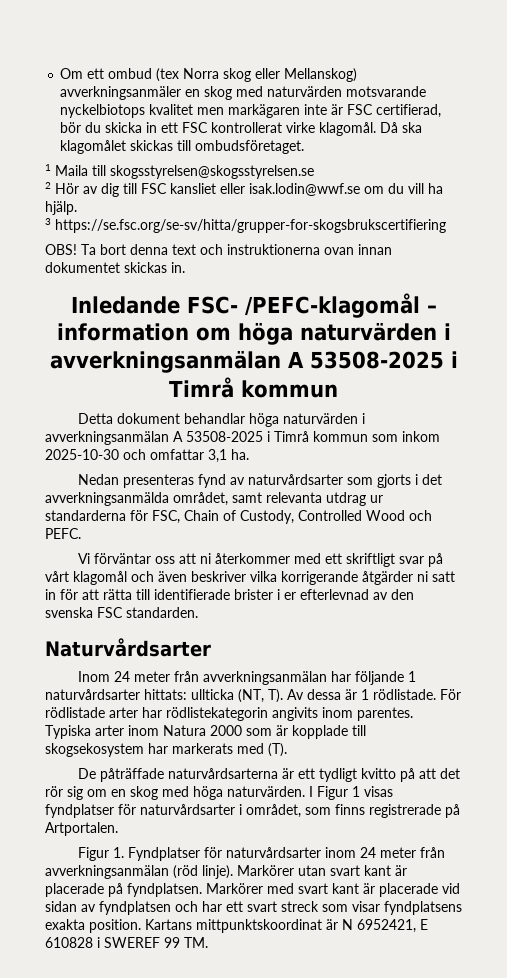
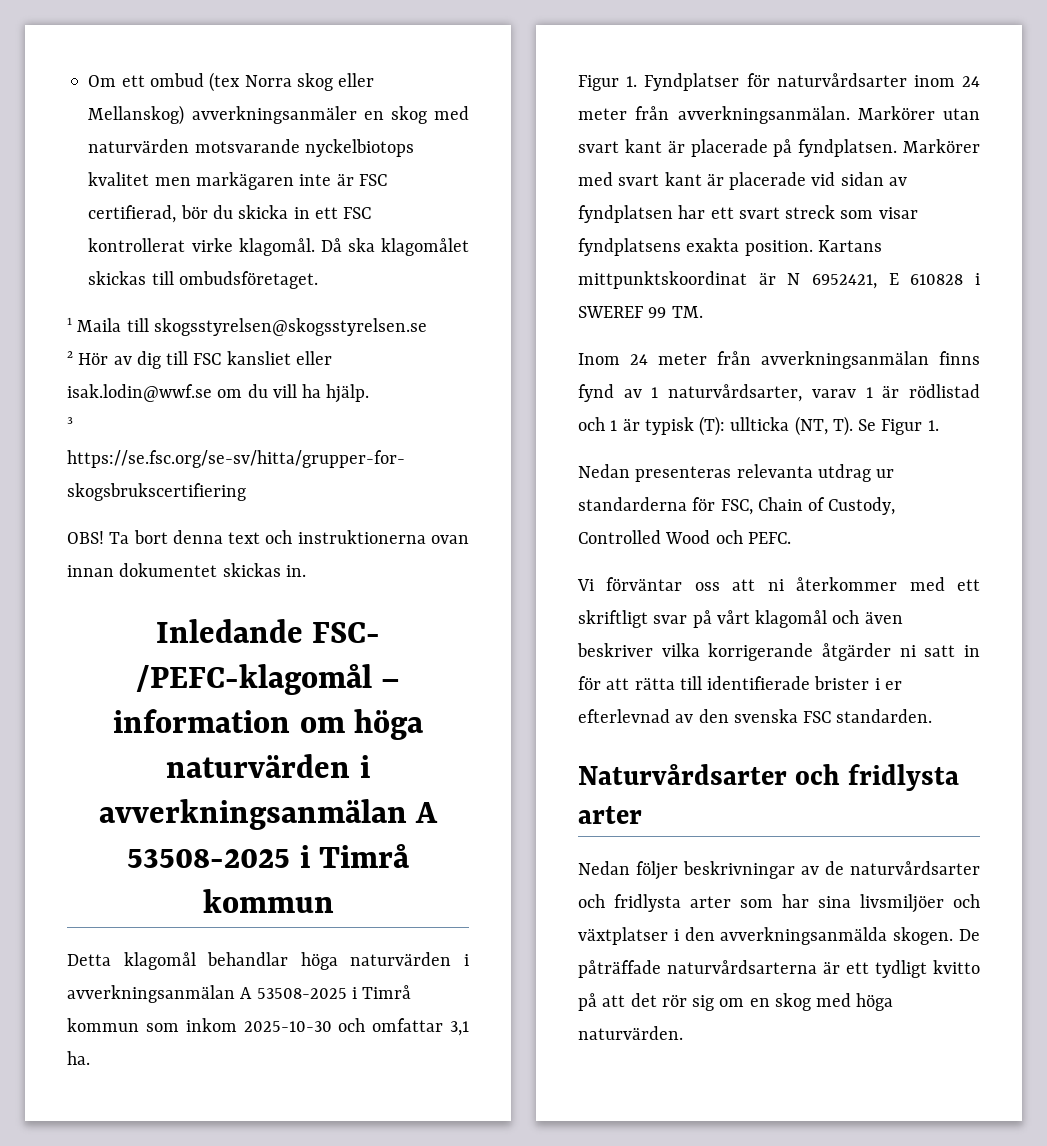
- Detta dokument behandlar höga naturvärden i avverkningsanmälan A 53508-2025 i Timrå kommun som inkom 2025-10-30 och omfattar 3,1 ha.
+ Detta klagomål behandlar höga naturvärden i avverkningsanmälan A 53508-2025 i Timrå kommun som inkom 2025-10-30 och omfattar 3,1 ha.
- Nedan presenteras fynd av naturvårdsarter som gjorts i det avverkningsanmälda området, samt relevanta utdrag ur standarderna för FSC, Chain of Custody, Controlled Wood och PEFC.
+ Figur 1. Fyndplatser för naturvårdsarter inom 24 meter från avverkningsanmälan. Markörer utan svart kant är placerade på fyndplatsen. Markörer med svart kant är placerade vid sidan av fyndplatsen har ett svart streck som visar fyndplatsens exakta position. Kartans mittpunktskoordinat är N 6952421, E 610828 i SWEREF 99 TM.
+ Inom 24 meter från avverkningsanmälan finns fynd av 1 naturvårdsarter, varav 1 är rödlistad och 1 är typisk (T): ullticka (NT, T). Se Figur 1.
+ Nedan presenteras relevanta utdrag ur standarderna för FSC, Chain of Custody, Controlled Wood och PEFC.
- Naturvårdsarter
- Inom 24 meter från avverkningsanmälan har följande 1 naturvårdsarter hittats: ullticka (NT, T). Av dessa är 1 rödlistade. För rödlistade arter har rödlistekategorin angivits inom parentes. Typiska arter inom Natura 2000 som är kopplade till skogsekosystem har markerats med (T).
- De påträffade naturvårdsarterna är ett tydligt kvitto på att det rör sig om en skog med höga naturvärden. I Figur 1 visas fyndplatser för naturvårdsarter i området, som finns registrerade på Artportalen.
- Figur 1. Fyndplatser för naturvårdsarter inom 24 meter från avverkningsanmälan (röd linje). Markörer utan svart kant är placerade på fyndplatsen. Markörer med svart kant är placerade vid sidan av fyndplatsen och har ett svart streck som visar fyndplatsens exakta position. Kartans mittpunktskoordinat är N 6952421, E 610828 i SWEREF 99 TM.
+ Naturvårdsarter och fridlysta arter
+ Nedan följer beskrivningar av de naturvårdsarter och fridlysta arter som har sina livsmiljöer och växtplatser i den avverkningsanmälda skogen. De påträffade naturvårdsarterna är ett tydligt kvitto på att det rör sig om en skog med höga naturvärden.

